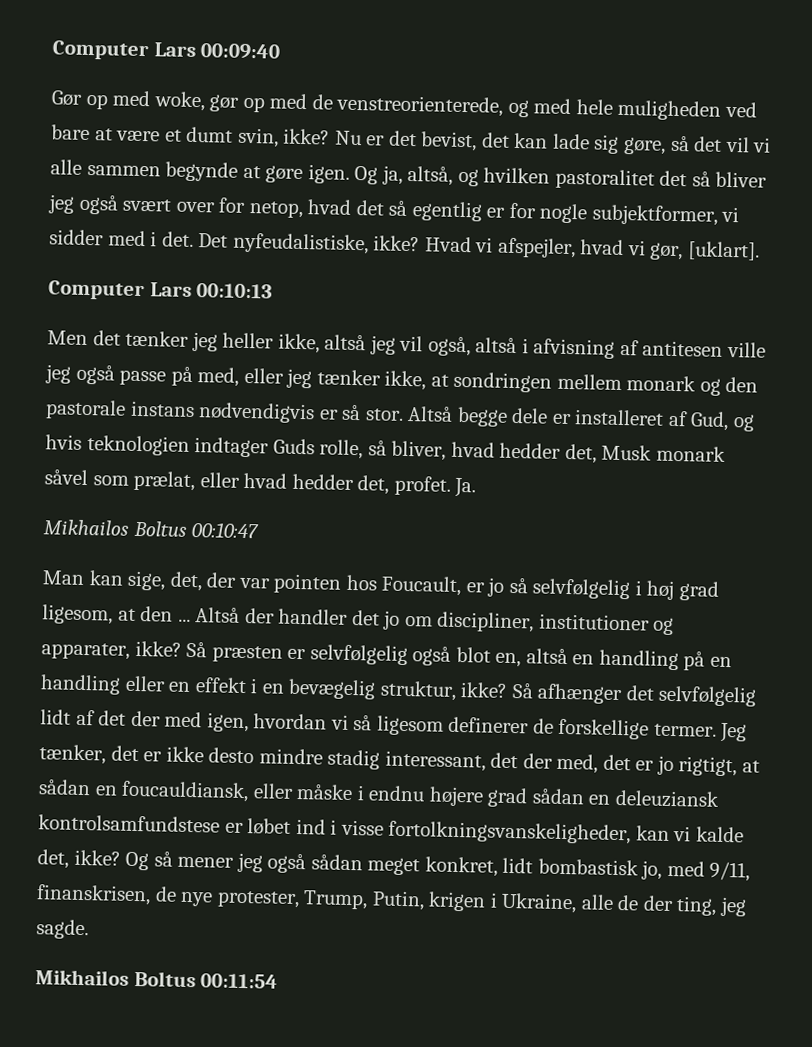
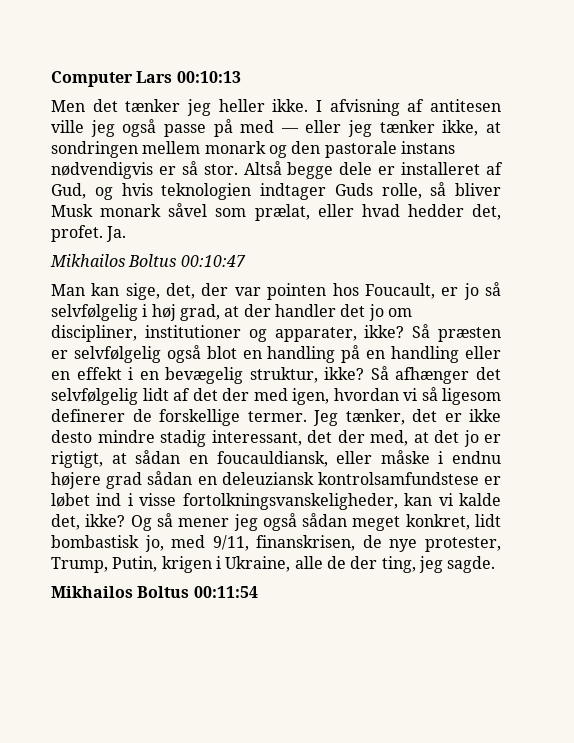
- Computer Lars 00:09:40
- Gør op med woke, gør op med de venstreorienterede, og med hele muligheden ved bare at være et dumt svin, ikke? Nu er det bevist, det kan lade sig gøre, så det vil vi alle sammen begynde at gøre igen. Og ja, altså, og hvilken pastoralitet det så bliver jeg også svært over for netop, hvad det så egentlig er for nogle subjektformer, vi sidder med i det. Det nyfeudalistiske, ikke? Hvad vi afspejler, hvad vi gør, [uklart].
- Men det tænker jeg heller ikke, altså jeg vil også, altså i afvisning af antitesen ville jeg også passe på med, eller jeg tænker ikke, at sondringen mellem monark og den pastorale instans nødvendigvis er så stor.
+ Men det tænker jeg heller ikke. I afvisning af antitesen ville jeg også passe på med — eller jeg tænker ikke, at sondringen mellem monark og den pastorale instans nødvendigvis er så stor.
- Altså begge dele er installeret af Gud, og hvis teknologien indtager Guds rolle, så bliver, hvad hedder det, Musk monark såvel som prælat, eller hvad hedder det, profet.
+ Altså begge dele er installeret af Gud, og hvis teknologien indtager Guds rolle, så bliver Musk monark såvel som prælat, eller hvad hedder det, profet.
- Man kan sige, det, der var pointen hos Foucault, er jo så selvfølgelig i høj grad ligesom, at den ... Altså der handler det jo om discipliner, institutioner og apparater, ikke?
+ Man kan sige, det, der var pointen hos Foucault, er jo så selvfølgelig i høj grad, at der handler det jo om discipliner, institutioner og apparater, ikke?
- Så præsten er selvfølgelig også blot en, altså en handling på en handling eller en effekt i en bevægelig struktur, ikke?
+ Så præsten er selvfølgelig også blot en handling på en handling eller en effekt i en bevægelig struktur, ikke?
- Jeg tænker, det er ikke desto mindre stadig interessant, det der med, det er jo rigtigt, at sådan en foucauldiansk, eller måske i endnu højere grad sådan en deleuziansk kontrolsamfundstese er løbet ind i visse fortolkningsvanskeligheder, kan vi kalde det, ikke?
+ Jeg tænker, det er ikke desto mindre stadig interessant, det der med, at det jo er rigtigt, at sådan en foucauldiansk, eller måske i endnu højere grad sådan en deleuziansk kontrolsamfundstese er løbet ind i visse fortolkningsvanskeligheder, kan vi kalde det, ikke?

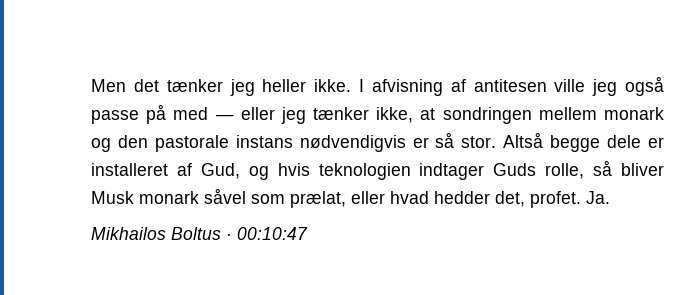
- Computer Lars 00:10:13
- Mikhailos Boltus 00:10:47
+ Mikhailos Boltus · 00:10:47
- Man kan sige, det, der var pointen hos Foucault, er jo så selvfølgelig i høj grad, at der handler det jo om discipliner, institutioner og apparater, ikke? Så præsten er selvfølgelig også blot en handling på en handling eller en effekt i en bevægelig struktur, ikke? Så afhænger det selvfølgelig lidt af det der med igen, hvordan vi så ligesom definerer de forskellige termer. Jeg tænker, det er ikke desto mindre stadig interessant, det der med, at det jo er rigtigt, at sådan en foucauldiansk, eller måske i endnu højere grad sådan en deleuziansk kontrolsamfundstese er løbet ind i visse fortolkningsvanskeligheder, kan vi kalde det, ikke? Og så mener jeg også sådan meget konkret, lidt bombastisk jo, med 9/11, finanskrisen, de nye protester, Trump, Putin, krigen i Ukraine, alle de der ting, jeg sagde.
- Mikhailos Boltus 00:11:54

